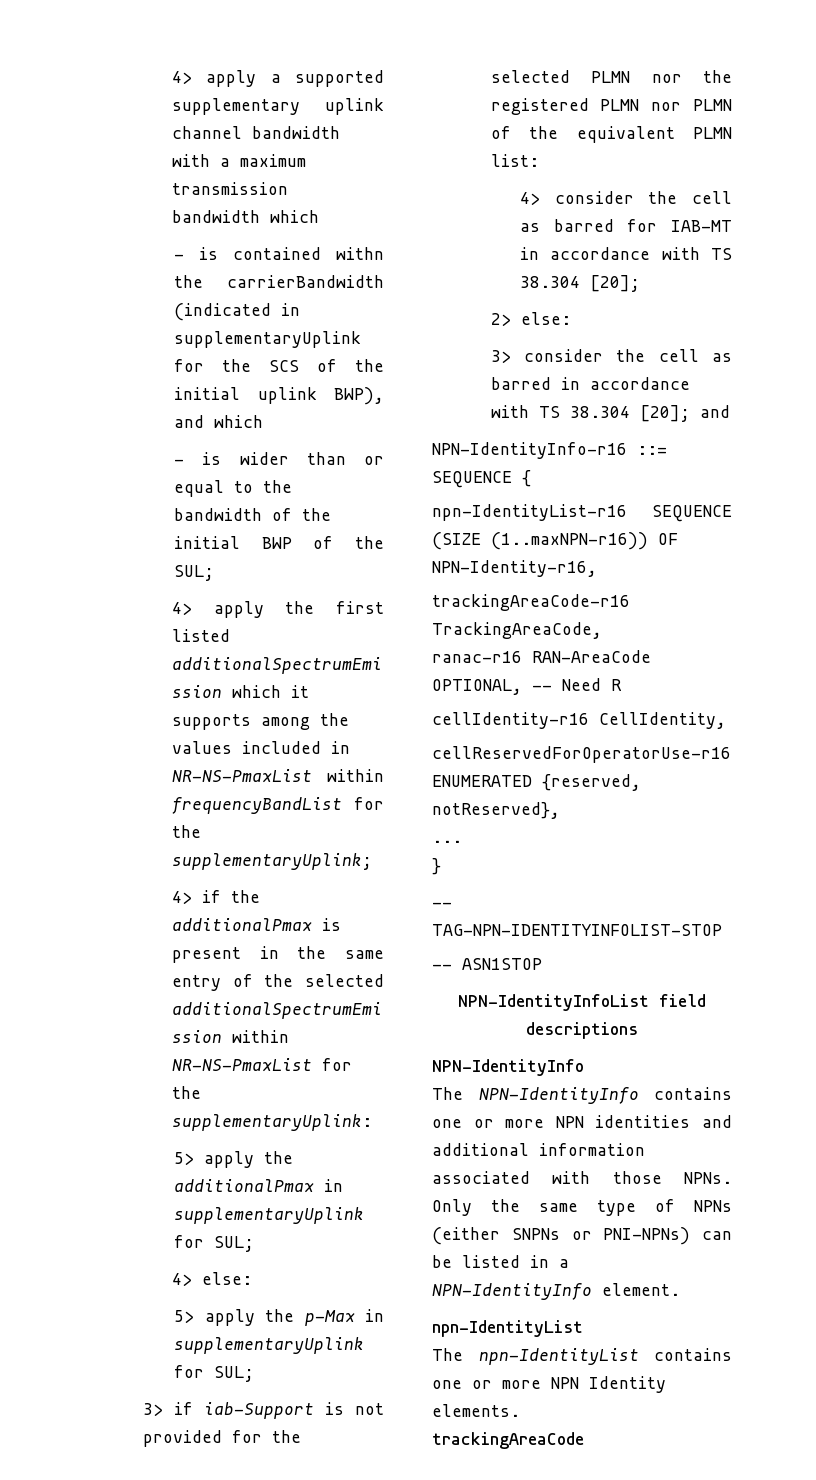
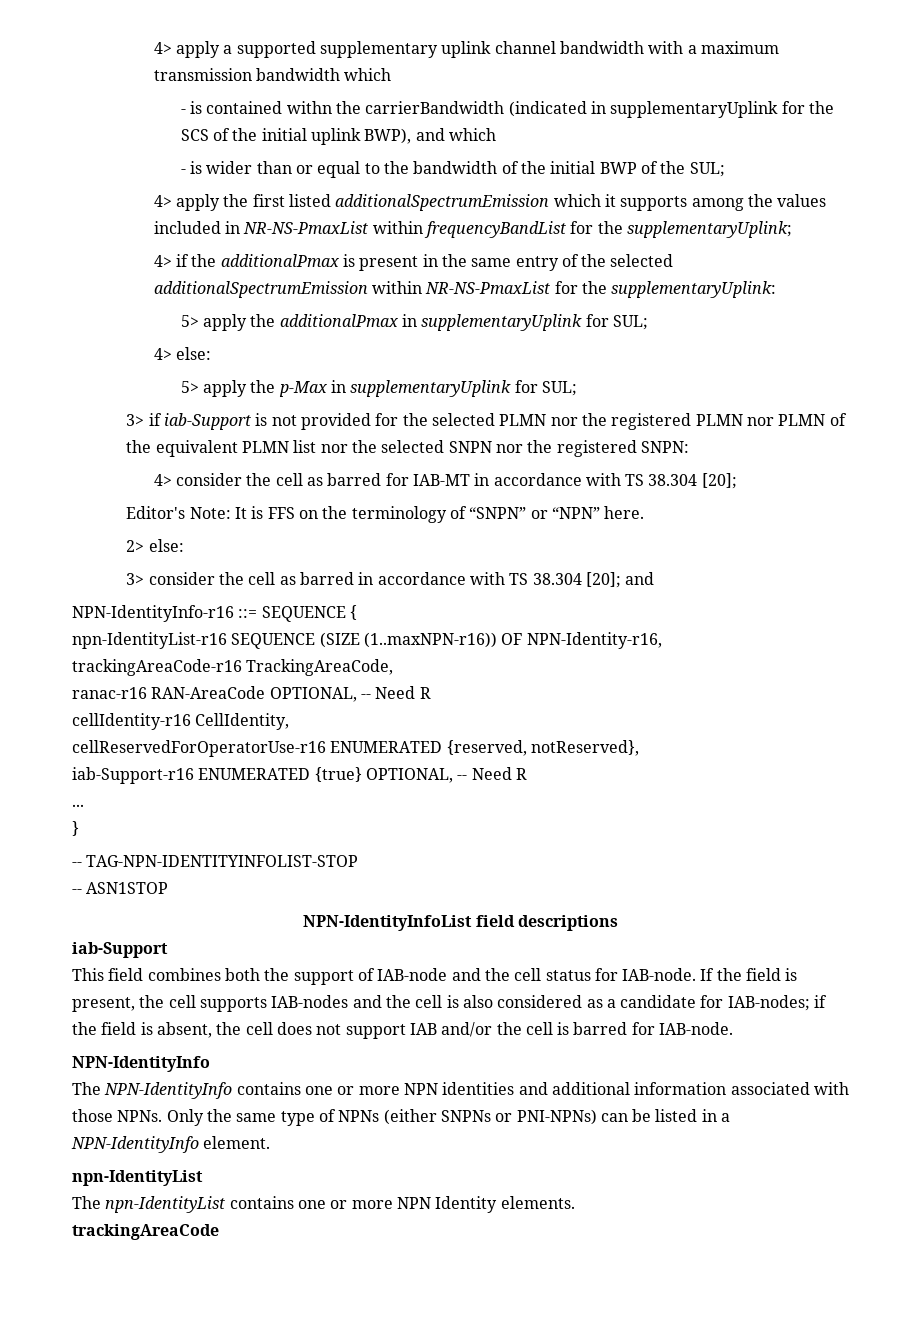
- 3> if iab-Support is not provided for the selected PLMN nor the registered PLMN nor PLMN of the equivalent PLMN list:
+ 3> if iab-Support is not provided for the selected PLMN nor the registered PLMN nor PLMN of the equivalent PLMN list nor the selected SNPN nor the registered SNPN:
+ Editor's Note: It is FFS on the terminology of “SNPN” or “NPN” here.
+ iab-Support-r16 ENUMERATED {true} OPTIONAL, -- Need R
  NPN-IdentityInfoList field descriptions
+ iab-Support
+ This field combines both the support of IAB-node and the cell status for IAB-node. If the field is present, the cell supports IAB-nodes and the cell is also considered as a candidate for IAB-nodes; if the field is absent, the cell does not support IAB and/or the cell is barred for IAB-node.

